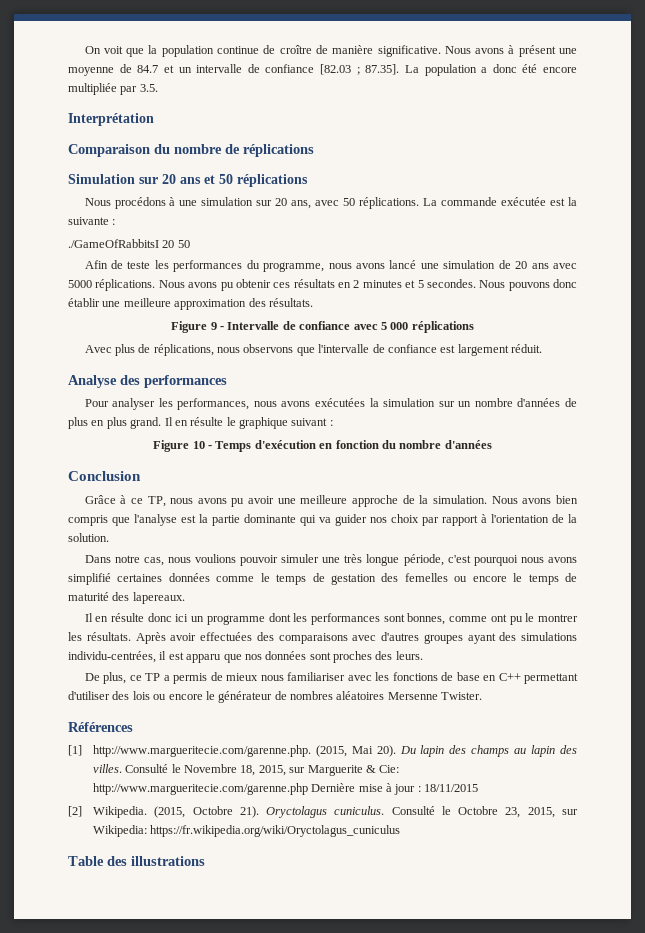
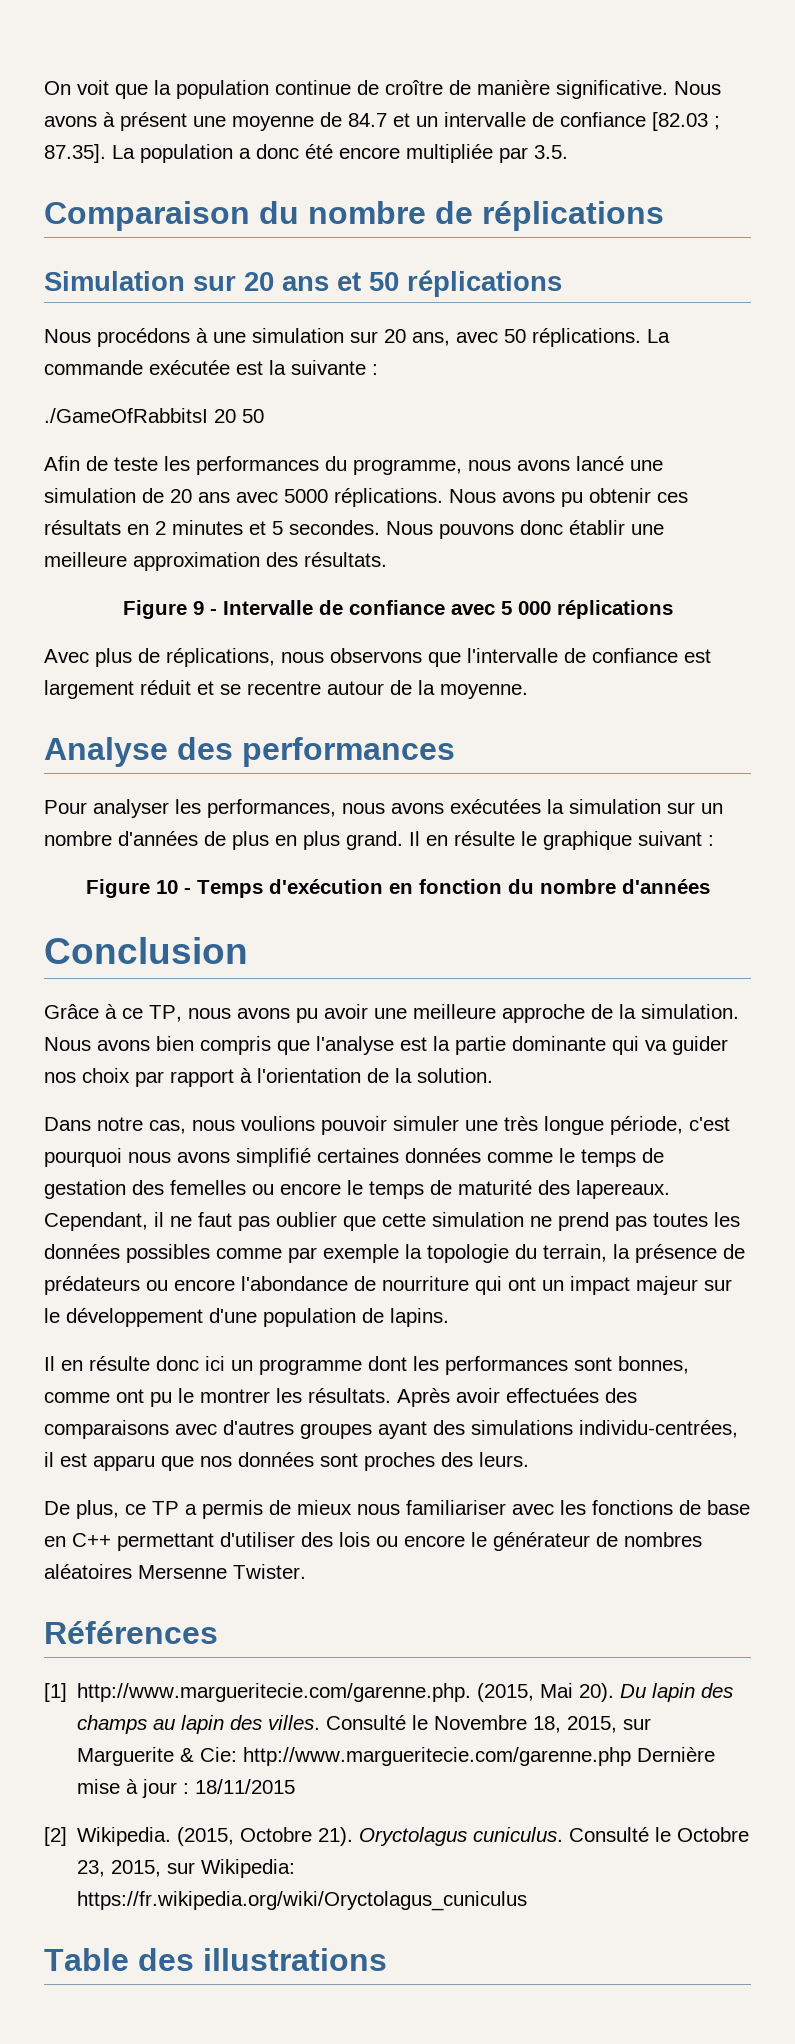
- Interprétation
- Avec plus de réplications, nous observons que l'intervalle de confiance est largement réduit.
+ Avec plus de réplications, nous observons que l'intervalle de confiance est largement réduit et se recentre autour de la moyenne.
+ Cependant, il ne faut pas oublier que cette simulation ne prend pas toutes les données possibles comme par exemple la topologie du terrain, la présence de prédateurs ou encore l'abondance de nourriture qui ont un impact majeur sur le développement d'une population de lapins.

